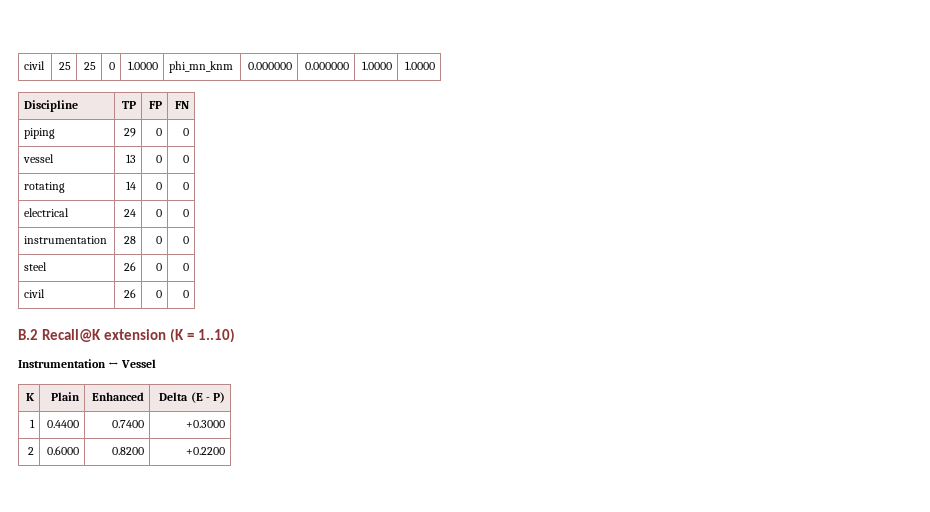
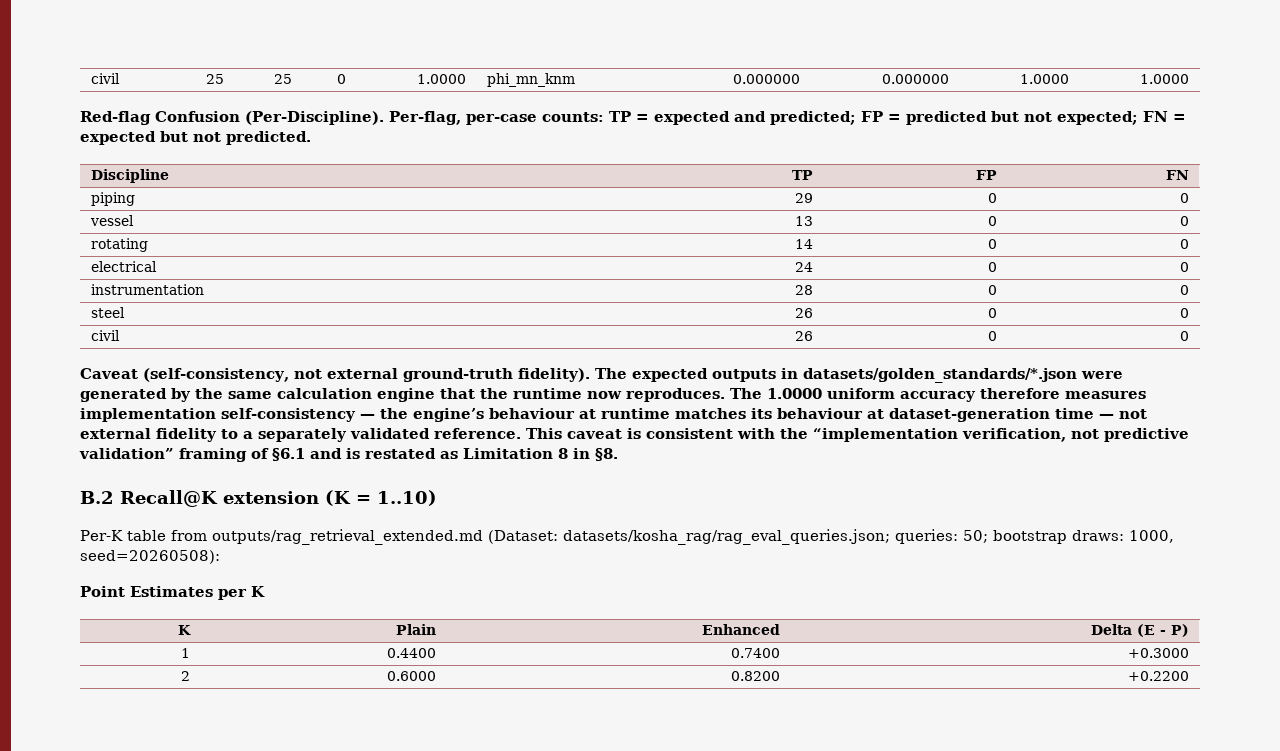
+ Red-flag Confusion (Per-Discipline). Per-flag, per-case counts: TP = expected and predicted; FP = predicted but not expected; FN = expected but not predicted.
+ Caveat (self-consistency, not external ground-truth fidelity). The expected outputs in datasets/golden_standards/*.json were generated by the same calculation engine that the runtime now reproduces. The 1.0000 uniform accuracy therefore measures implementation self-consistency — the engine’s behaviour at runtime matches its behaviour at dataset-generation time — not external fidelity to a separately validated reference. This caveat is consistent with the “implementation verification, not predictive validation” framing of §6.1 and is restated as Limitation 8 in §8.
- Instrumentation ↔ Vessel
+ Per-K table from outputs/rag_retrieval_extended.md (Dataset: datasets/kosha_rag/rag_eval_queries.json; queries: 50; bootstrap draws: 1000, seed=20260508):
+ Point Estimates per K

